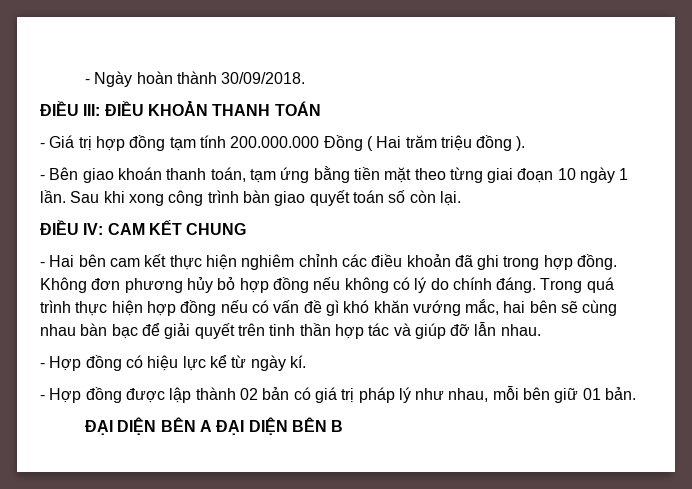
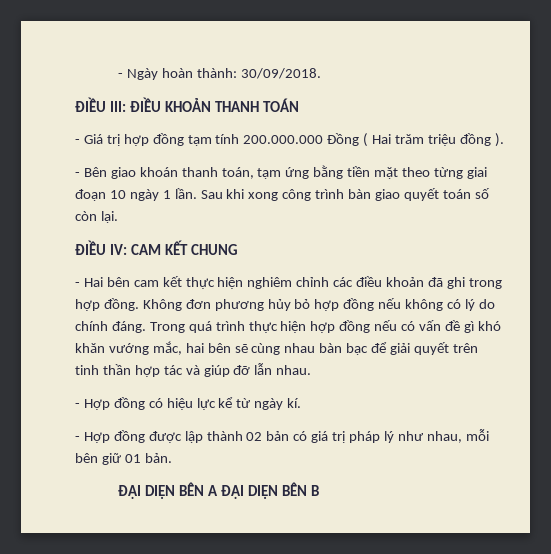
- - Ngày hoàn thành 30/09/2018.
+ - Ngày hoàn thành: 30/09/2018.

